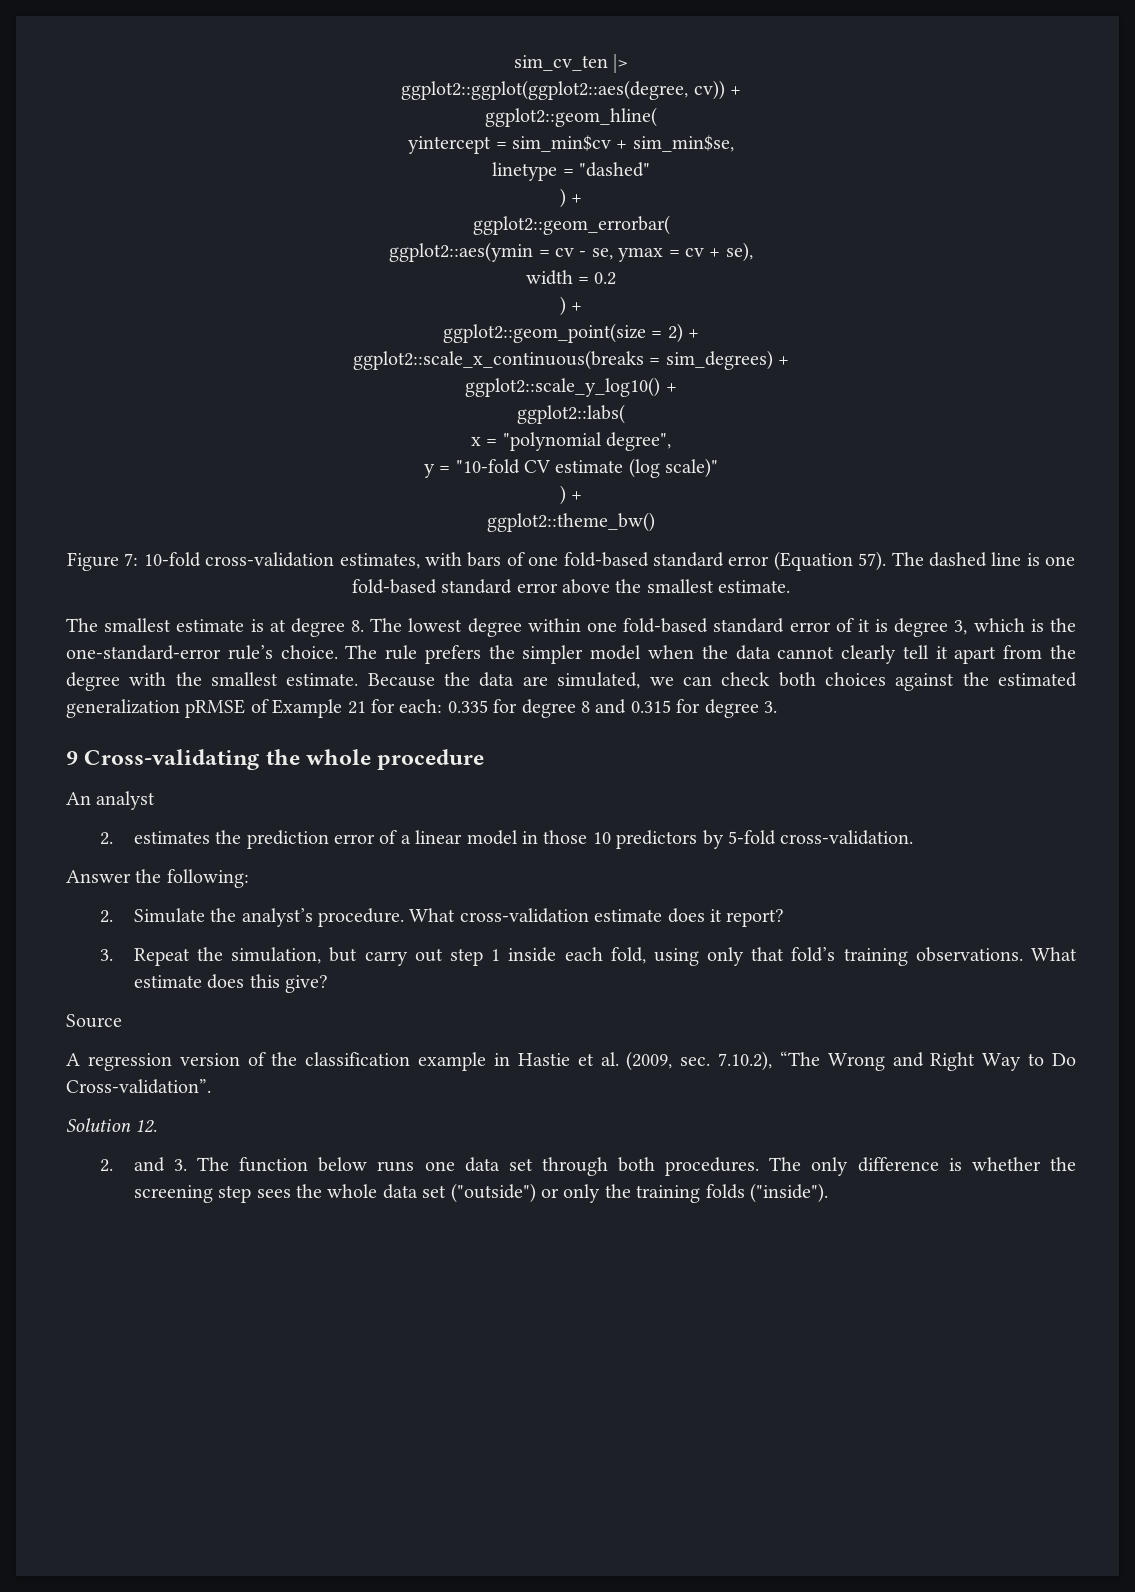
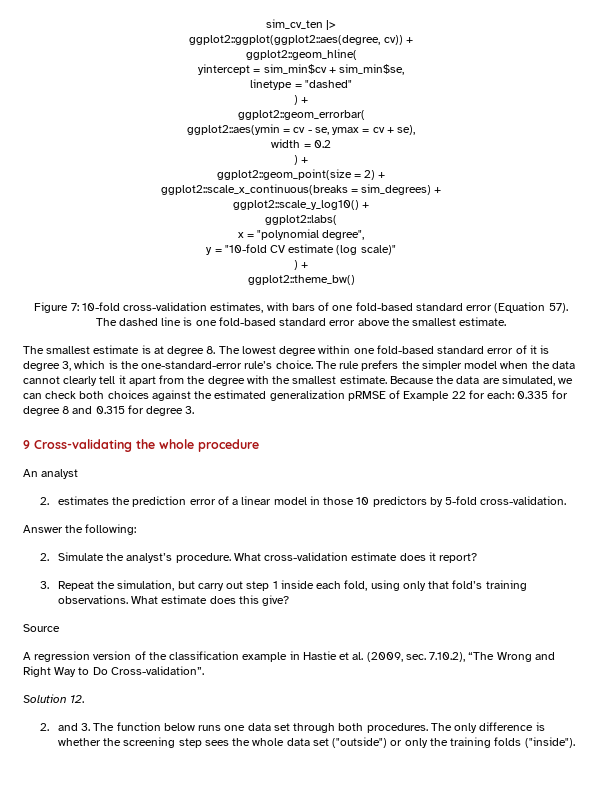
- Because the data are simulated, we can check both choices against the estimated generalization pRMSE of Example 21 for each: 0.335 for degree 8 and 0.315 for degree 3.
+ Because the data are simulated, we can check both choices against the estimated generalization pRMSE of Example 22 for each: 0.335 for degree 8 and 0.315 for degree 3.

